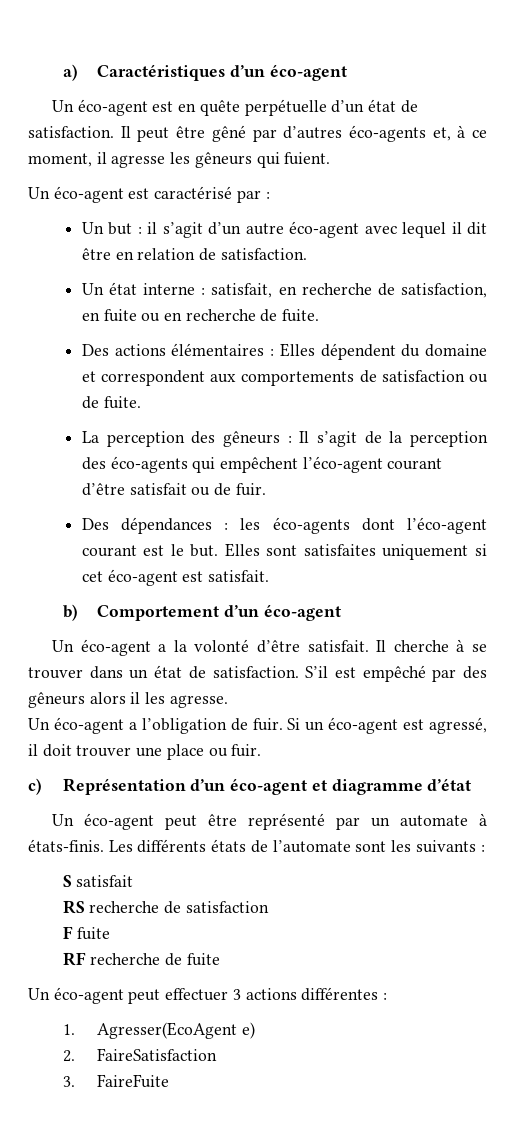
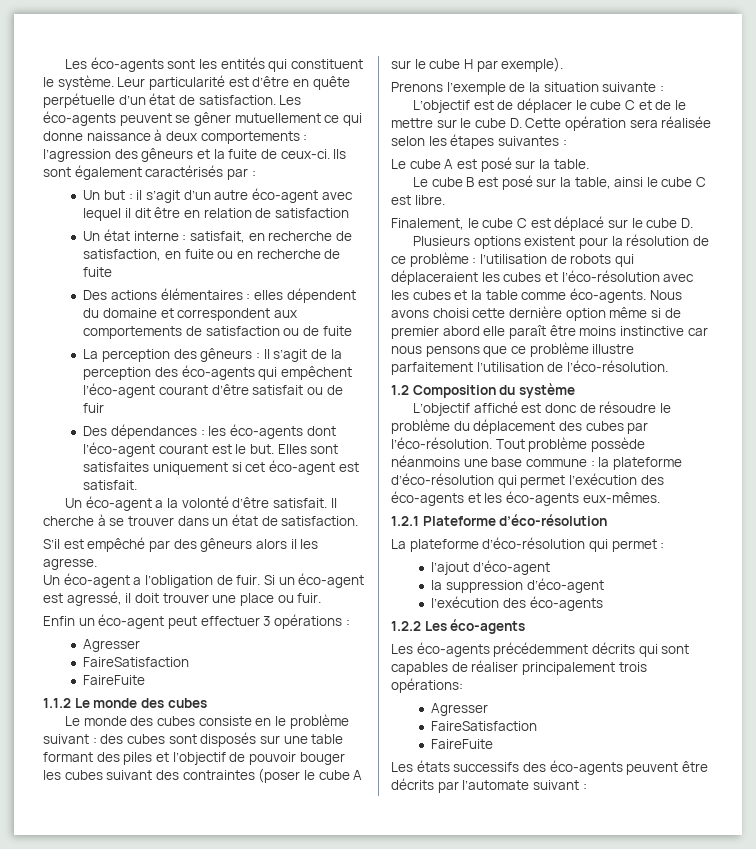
- a) Caractéristiques d’un éco-agent
- Un éco-agent est en quête perpétuelle d’un état de satisfaction.
+ Les éco-agents sont les entités qui constituent le système. Leur particularité est d’être en quête perpétuelle d’un état de satisfaction.
- Il peut être gêné par d’autres éco-agents et, à ce moment, il agresse les gêneurs qui fuient.
- Un éco-agent est caractérisé par :
+ Les éco-agents peuvent se gêner mutuellement ce qui donne naissance à deux comportements : l’agression des gêneurs et la fuite de ceux-ci. Ils sont également caractérisés par :
- Un but : il s’agit d’un autre éco-agent avec lequel il dit être en relation de satisfaction.
+ Un but : il s’agit d’un autre éco-agent avec lequel il dit être en relation de satisfaction
- Un état interne : satisfait, en recherche de satisfaction, en fuite ou en recherche de fuite.
+ Un état interne : satisfait, en recherche de satisfaction, en fuite ou en recherche de fuite
- Des actions élémentaires : Elles dépendent du domaine et correspondent aux comportements de satisfaction ou de fuite.
+ Des actions élémentaires : elles dépendent du domaine et correspondent aux comportements de satisfaction ou de fuite
- La perception des gêneurs : Il s’agit de la perception des éco-agents qui empêchent l’éco-agent courant d’être satisfait ou de fuir.
+ La perception des gêneurs : Il s’agit de la perception des éco-agents qui empêchent l’éco-agent courant d’être satisfait ou de fuir
- b) Comportement d’un éco-agent
- Il cherche à se trouver dans un état de satisfaction. S’il est empêché par des gêneurs alors il les agresse.
+ Il cherche à se trouver dans un état de satisfaction.
+ S’il est empêché par des gêneurs alors il les agresse.
- c) Représentation d’un éco-agent et diagramme d’état
- Un éco-agent peut être représenté par un automate à états-finis. Les différents états de l’automate sont les suivants :
- S satisfait
- RS recherche de satisfaction
- F fuite
- RF recherche de fuite
- Un éco-agent peut effectuer 3 actions différentes :
- 1. Agresser(EcoAgent e)
- 2. FaireSatisfaction
- 3. FaireFuite
+ Enfin un éco-agent peut effectuer 3 opérations :
+ Agresser
+ FaireSatisfaction
+ FaireFuite
+ 1.1.2 Le monde des cubes
+ Le monde des cubes consiste en le problème suivant : des cubes sont disposés sur une table formant des piles et l’objectif de pouvoir bouger les cubes suivant des contraintes (poser le cube A sur le cube H par exemple).
+ Prenons l’exemple de la situation suivante :
+ L’objectif est de déplacer le cube C et de le mettre sur le cube D. Cette opération sera réalisée selon les étapes suivantes :
+ Le cube A est posé sur la table.
+ Le cube B est posé sur la table, ainsi le cube C est libre.
+ Finalement, le cube C est déplacé sur le cube D.
+ Plusieurs options existent pour la résolution de ce problème : l’utilisation de robots qui déplaceraient les cubes et l’éco-résolution avec les cubes et la table comme éco-agents. Nous avons choisi cette dernière option même si de premier abord elle paraît être moins instinctive car nous pensons que ce problème illustre parfaitement l’utilisation de l’éco-résolution.
+ 1.2 Composition du système
+ L’objectif affiché est donc de résoudre le problème du déplacement des cubes par l’éco-résolution. Tout problème possède néanmoins une base commune : la plateforme d’éco-résolution qui permet l’exécution des éco-agents et les éco-agents eux-mêmes.
+ 1.2.1 Plateforme d’éco-résolution
+ La plateforme d’éco-résolution qui permet :
+ l’ajout d’éco-agent
+ la suppression d’éco-agent
+ l’exécution des éco-agents
+ 1.2.2 Les éco-agents
+ Les éco-agents précédemment décrits qui sont capables de réaliser principalement trois opérations:
+ Agresser
+ FaireSatisfaction
+ FaireFuite
+ Les états successifs des éco-agents peuvent être décrits par l’automate suivant :

